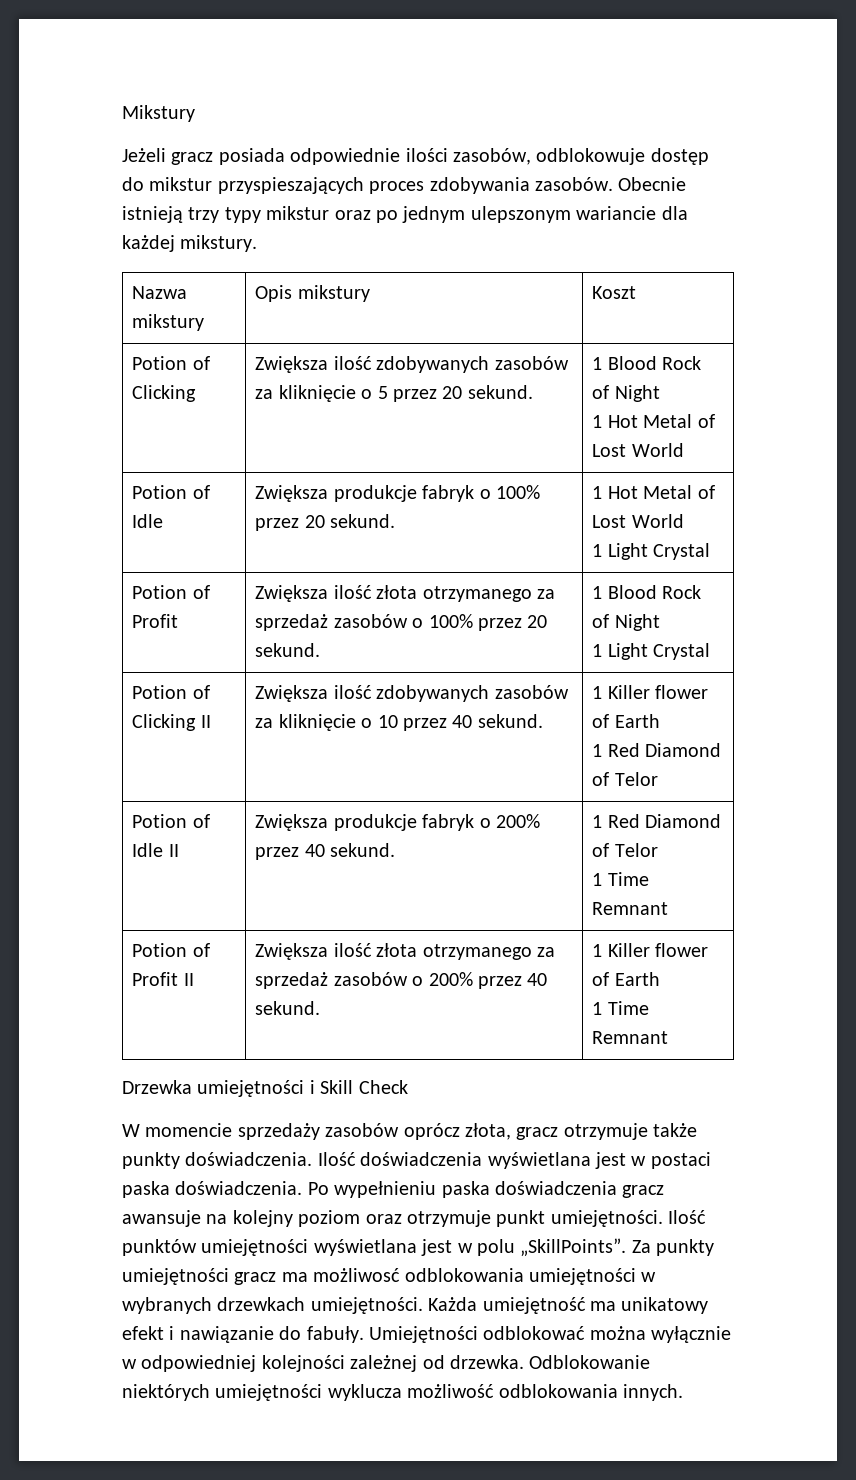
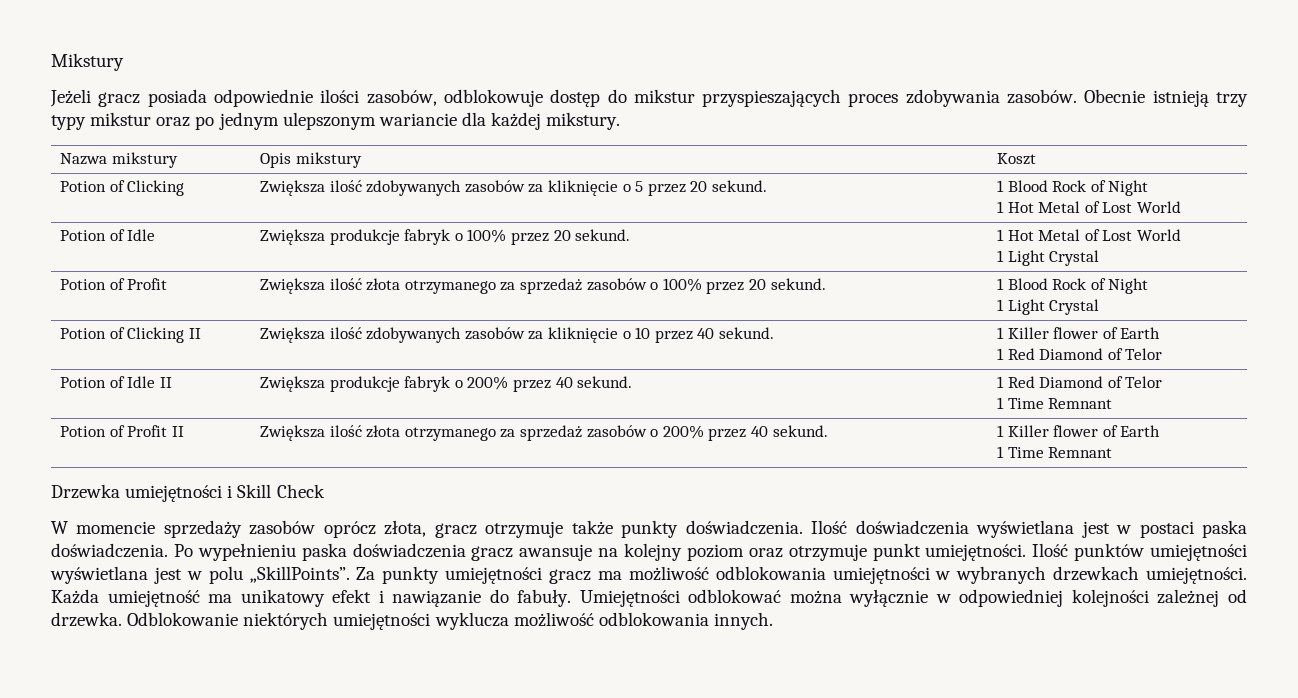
- Za punkty umiejętności gracz ma możliwosć odblokowania umiejętności w wybranych drzewkach umiejętności.
+ Za punkty umiejętności gracz ma możliwość odblokowania umiejętności w wybranych drzewkach umiejętności.

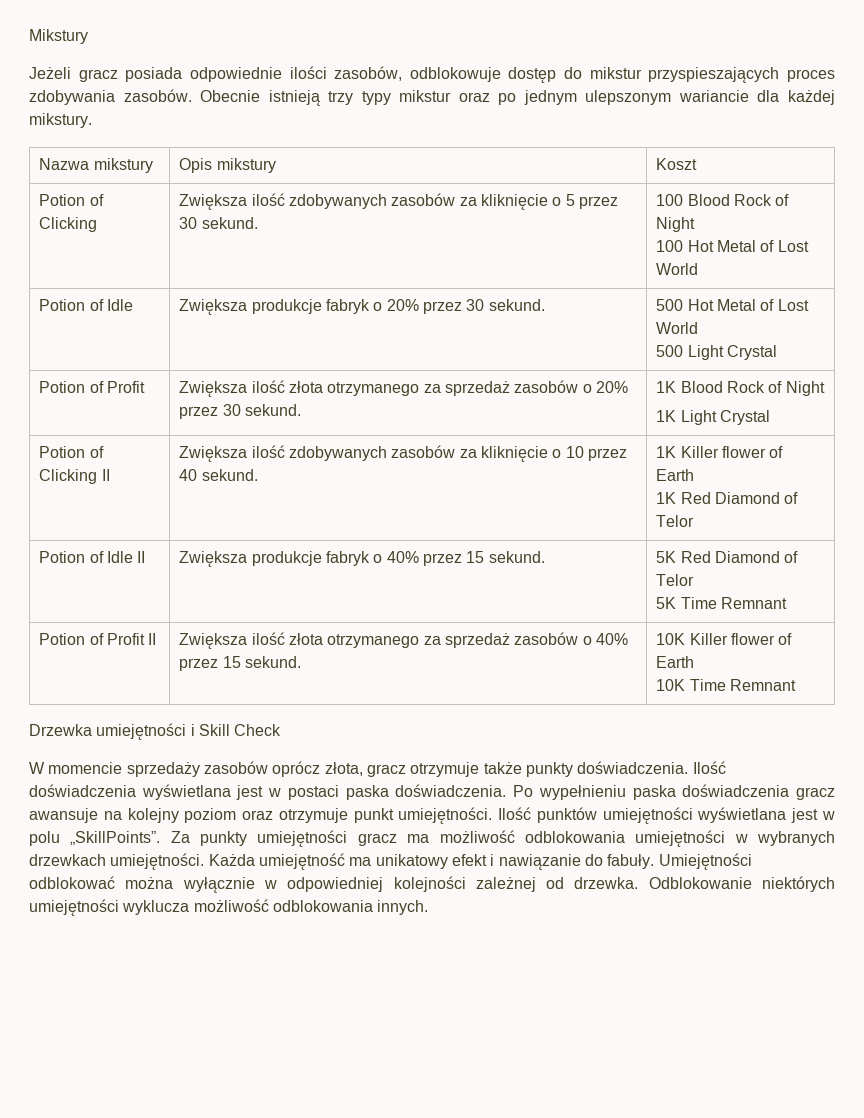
- Potion of Clicking | Zwiększa ilość zdobywanych zasobów za kliknięcie o 5 przez 20 sekund. | 1 Blood Rock of Night
- 1 Hot Metal of Lost World
+ Potion of Clicking | Zwiększa ilość zdobywanych zasobów za kliknięcie o 5 przez 30 sekund. | 100 Blood Rock of Night
+ 100 Hot Metal of Lost World
- Potion of Idle | Zwiększa produkcje fabryk o 100% przez 20 sekund. | 1 Hot Metal of Lost World
- 1 Light Crystal
+ Potion of Idle | Zwiększa produkcje fabryk o 20% przez 30 sekund. | 500 Hot Metal of Lost World
+ 500 Light Crystal
- Potion of Profit | Zwiększa ilość złota otrzymanego za sprzedaż zasobów o 100% przez 20 sekund. | 1 Blood Rock of Night
- 1 Light Crystal
+ Potion of Profit | Zwiększa ilość złota otrzymanego za sprzedaż zasobów o 20% przez 30 sekund. | 1K Blood Rock of Night
+ 1K Light Crystal
- Potion of Clicking II | Zwiększa ilość zdobywanych zasobów za kliknięcie o 10 przez 40 sekund. | 1 Killer flower of Earth
- 1 Red Diamond of Telor
+ Potion of Clicking II | Zwiększa ilość zdobywanych zasobów za kliknięcie o 10 przez 40 sekund. | 1K Killer flower of Earth
+ 1K Red Diamond of Telor
- Potion of Idle II | Zwiększa produkcje fabryk o 200% przez 40 sekund. | 1 Red Diamond of Telor
- 1 Time Remnant
+ Potion of Idle II | Zwiększa produkcje fabryk o 40% przez 15 sekund. | 5K Red Diamond of Telor
+ 5K Time Remnant
- Potion of Profit II | Zwiększa ilość złota otrzymanego za sprzedaż zasobów o 200% przez 40 sekund. | 1 Killer flower of Earth
- 1 Time Remnant
+ Potion of Profit II | Zwiększa ilość złota otrzymanego za sprzedaż zasobów o 40% przez 15 sekund. | 10K Killer flower of Earth
+ 10K Time Remnant

